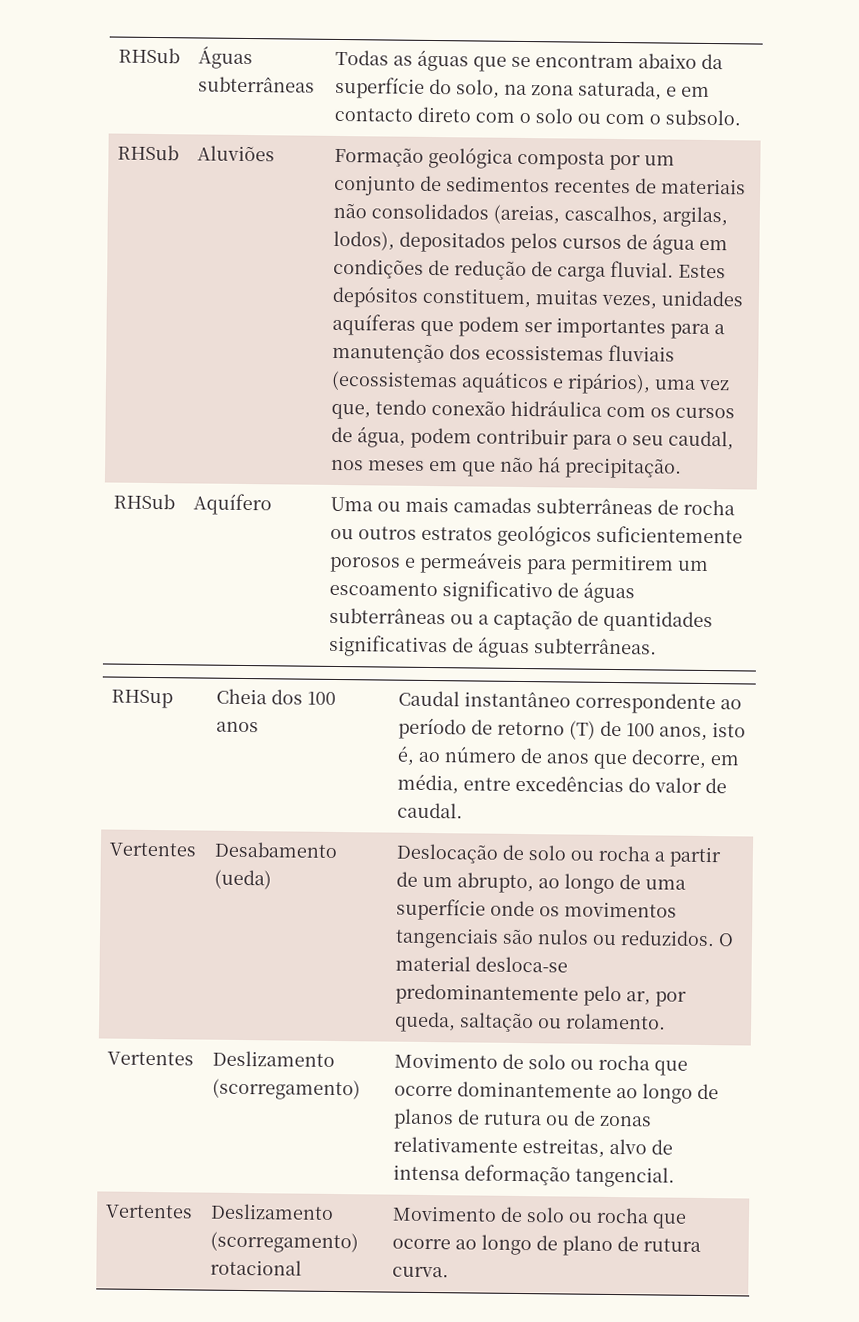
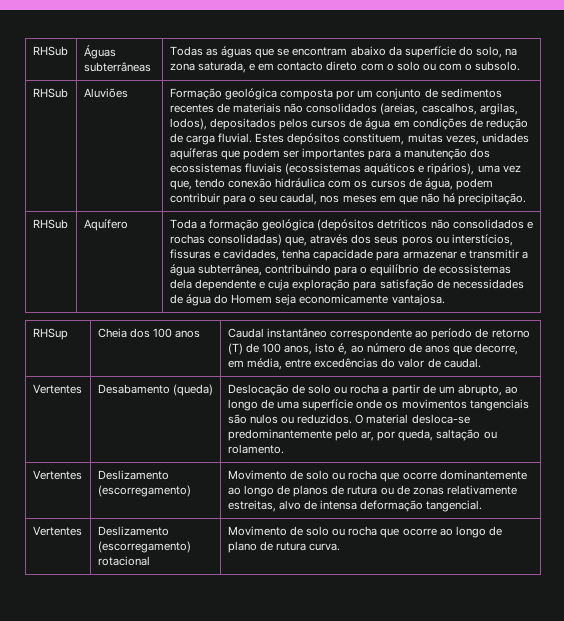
- Uma ou mais camadas subterrâneas de rocha ou outros estratos geológicos suficientemente porosos e permeáveis para permitirem um escoamento significativo de águas subterrâneas ou a captação de quantidades significativas de águas subterrâneas.
+ Toda a formação geológica (depósitos detríticos não consolidados e rochas consolidadas) que, através dos seus poros ou interstícios, fissuras e cavidades, tenha capacidade para armazenar e transmitir a água subterrânea, contribuindo para o equilíbrio de ecossistemas dela dependente e cuja exploração para satisfação de necessidades de água do Homem seja economicamente vantajosa.
- Vertentes | Desabamento (ueda) | Deslocação de solo ou rocha a partir de um abrupto, ao longo de uma superfície onde os movimentos tangenciais são nulos ou reduzidos. O material desloca-se predominantemente pelo ar, por queda, saltação ou rolamento.
+ Vertentes | Desabamento (queda) | Deslocação de solo ou rocha a partir de um abrupto, ao longo de uma superfície onde os movimentos tangenciais são nulos ou reduzidos. O material desloca-se predominantemente pelo ar, por queda, saltação ou rolamento.
- Vertentes | Deslizamento (scorregamento) | Movimento de solo ou rocha que ocorre dominantemente ao longo de planos de rutura ou de zonas relativamente estreitas, alvo de intensa deformação tangencial.
+ Vertentes | Deslizamento (escorregamento) | Movimento de solo ou rocha que ocorre dominantemente ao longo de planos de rutura ou de zonas relativamente estreitas, alvo de intensa deformação tangencial.
- Vertentes | Deslizamento (scorregamento) rotacional | Movimento de solo ou rocha que ocorre ao longo de plano de rutura curva.
+ Vertentes | Deslizamento (escorregamento) rotacional | Movimento de solo ou rocha que ocorre ao longo de plano de rutura curva.

